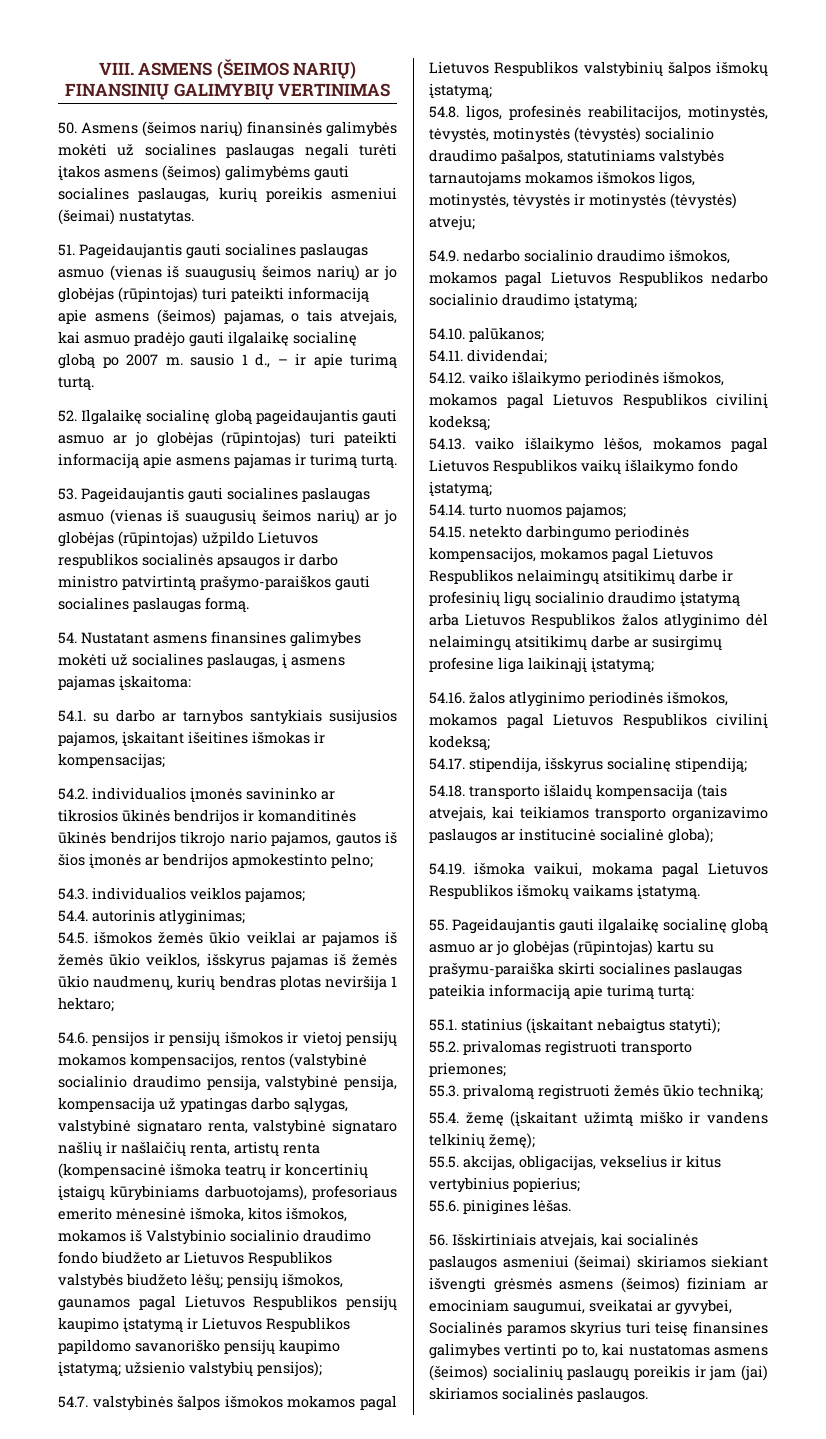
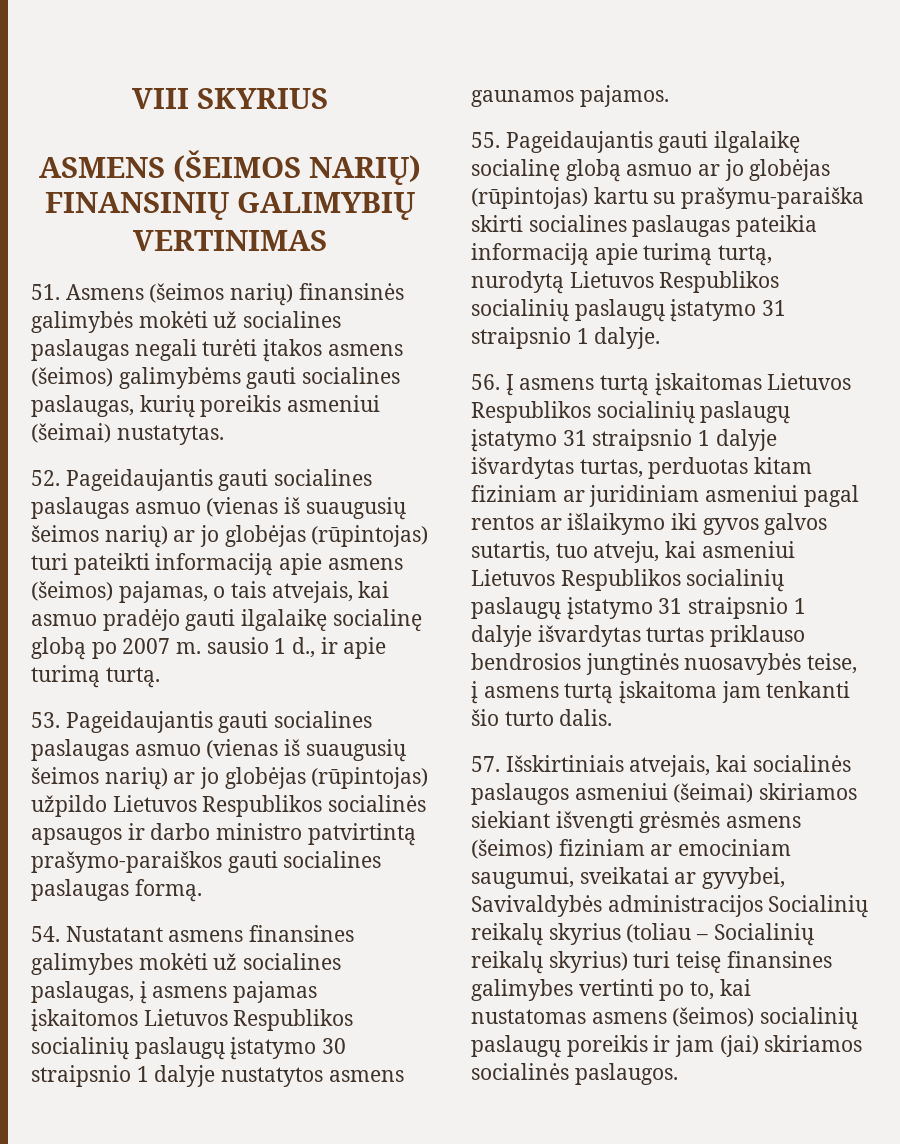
- VIII. ASMENS (ŠEIMOS NARIŲ) FINANSINIŲ GALIMYBIŲ VERTINIMAS
+ VIII SKYRIUS
+ ASMENS (ŠEIMOS NARIŲ) FINANSINIŲ GALIMYBIŲ VERTINIMAS
- 50. Asmens (šeimos narių) finansinės galimybės mokėti už socialines paslaugas negali turėti įtakos asmens (šeimos) galimybėms gauti socialines paslaugas, kurių poreikis asmeniui (šeimai) nustatytas.
+ 51. Asmens (šeimos narių) finansinės galimybės mokėti už socialines paslaugas negali turėti įtakos asmens (šeimos) galimybėms gauti socialines paslaugas, kurių poreikis asmeniui (šeimai) nustatytas.
- 51. Pageidaujantis gauti socialines paslaugas asmuo (vienas iš suaugusių šeimos narių) ar jo globėjas (rūpintojas) turi pateikti informaciją apie asmens (šeimos) pajamas, o tais atvejais, kai asmuo pradėjo gauti ilgalaikę socialinę globą po 2007 m. sausio 1 d., – ir apie turimą turtą.
+ 52. Pageidaujantis gauti socialines paslaugas asmuo (vienas iš suaugusių šeimos narių) ar jo globėjas (rūpintojas) turi pateikti informaciją apie asmens (šeimos) pajamas, o tais atvejais, kai asmuo pradėjo gauti ilgalaikę socialinę globą po 2007 m. sausio 1 d., ir apie turimą turtą.
- 52. Ilgalaikę socialinę globą pageidaujantis gauti asmuo ar jo globėjas (rūpintojas) turi pateikti informaciją apie asmens pajamas ir turimą turtą.
- 53. Pageidaujantis gauti socialines paslaugas asmuo (vienas iš suaugusių šeimos narių) ar jo globėjas (rūpintojas) užpildo Lietuvos respublikos socialinės apsaugos ir darbo ministro patvirtintą prašymo-paraiškos gauti socialines paslaugas formą.
+ 53. Pageidaujantis gauti socialines paslaugas asmuo (vienas iš suaugusių šeimos narių) ar jo globėjas (rūpintojas) užpildo Lietuvos Respublikos socialinės apsaugos ir darbo ministro patvirtintą prašymo-paraiškos gauti socialines paslaugas formą.
- 54. Nustatant asmens finansines galimybes mokėti už socialines paslaugas, į asmens pajamas įskaitoma:
- 54.1. su darbo ar tarnybos santykiais susijusios pajamos, įskaitant išeitines išmokas ir kompensacijas;
- 54.2. individualios įmonės savininko ar tikrosios ūkinės bendrijos ir komanditinės ūkinės bendrijos tikrojo nario pajamos, gautos iš šios įmonės ar bendrijos apmokestinto pelno;
- 54.3. individualios veiklos pajamos;
- 54.4. autorinis atlyginimas;
- 54.5. išmokos žemės ūkio veiklai ar pajamos iš žemės ūkio veiklos, išskyrus pajamas iš žemės ūkio naudmenų, kurių bendras plotas neviršija 1 hektaro;
- 54.6. pensijos ir pensijų išmokos ir vietoj pensijų mokamos kompensacijos, rentos (valstybinė socialinio draudimo pensija, valstybinė pensija, kompensacija už ypatingas darbo sąlygas, valstybinė signataro renta, valstybinė signataro našlių ir našlaičių renta, artistų renta (kompensacinė išmoka teatrų ir koncertinių įstaigų kūrybiniams darbuotojams), profesoriaus emerito mėnesinė išmoka, kitos išmokos, mokamos iš Valstybinio socialinio draudimo fondo biudžeto ar Lietuvos Respublikos valstybės biudžeto lėšų; pensijų išmokos, gaunamos pagal Lietuvos Respublikos pensijų kaupimo įstatymą ir Lietuvos Respublikos papildomo savanoriško pensijų kaupimo įstatymą; užsienio valstybių pensijos);
- 54.7. valstybinės šalpos išmokos mokamos pagal Lietuvos Respublikos valstybinių šalpos išmokų įstatymą;
- 54.8. ligos, profesinės reabilitacijos, motinystės, tėvystės, motinystės (tėvystės) socialinio draudimo pašalpos, statutiniams valstybės tarnautojams mokamos išmokos ligos, motinystės, tėvystės ir motinystės (tėvystės) atveju;
- 54.9. nedarbo socialinio draudimo išmokos, mokamos pagal Lietuvos Respublikos nedarbo socialinio draudimo įstatymą;
- 54.10. palūkanos;
- 54.11. dividendai;
- 54.12. vaiko išlaikymo periodinės išmokos, mokamos pagal Lietuvos Respublikos civilinį kodeksą;
- 54.13. vaiko išlaikymo lėšos, mokamos pagal Lietuvos Respublikos vaikų išlaikymo fondo įstatymą;
- 54.14. turto nuomos pajamos;
- 54.15. netekto darbingumo periodinės kompensacijos, mokamos pagal Lietuvos Respublikos nelaimingų atsitikimų darbe ir profesinių ligų socialinio draudimo įstatymą arba Lietuvos Respublikos žalos atlyginimo dėl nelaimingų atsitikimų darbe ar susirgimų profesine liga laikinąjį įstatymą;
- 54.16. žalos atlyginimo periodinės išmokos, mokamos pagal Lietuvos Respublikos civilinį kodeksą;
- 54.17. stipendija, išskyrus socialinę stipendiją;
- 54.18. transporto išlaidų kompensacija (tais atvejais, kai teikiamos transporto organizavimo paslaugos ar institucinė socialinė globa);
- 54.19. išmoka vaikui, mokama pagal Lietuvos Respublikos išmokų vaikams įstatymą.
+ 54. Nustatant asmens finansines galimybes mokėti už socialines paslaugas, į asmens pajamas įskaitomos Lietuvos Respublikos socialinių paslaugų įstatymo 30 straipsnio 1 dalyje nustatytos asmens gaunamos pajamos.
- 55. Pageidaujantis gauti ilgalaikę socialinę globą asmuo ar jo globėjas (rūpintojas) kartu su prašymu-paraiška skirti socialines paslaugas pateikia informaciją apie turimą turtą:
- 55.1. statinius (įskaitant nebaigtus statyti);
- 55.2. privalomas registruoti transporto priemones;
- 55.3. privalomą registruoti žemės ūkio techniką;
- 55.4. žemę (įskaitant užimtą miško ir vandens telkinių žemę);
- 55.5. akcijas, obligacijas, vekselius ir kitus vertybinius popierius;
- 55.6. pinigines lėšas.
- 56. Išskirtiniais atvejais, kai socialinės paslaugos asmeniui (šeimai) skiriamos siekiant išvengti grėsmės asmens (šeimos) fiziniam ar emociniam saugumui, sveikatai ar gyvybei, Socialinės paramos skyrius turi teisę finansines galimybes vertinti po to, kai nustatomas asmens (šeimos) socialinių paslaugų poreikis ir jam (jai) skiriamos socialinės paslaugos.
+ 55. Pageidaujantis gauti ilgalaikę socialinę globą asmuo ar jo globėjas (rūpintojas) kartu su prašymu-paraiška skirti socialines paslaugas pateikia informaciją apie turimą turtą, nurodytą Lietuvos Respublikos socialinių paslaugų įstatymo 31 straipsnio 1 dalyje.
+ 56. Į asmens turtą įskaitomas Lietuvos Respublikos socialinių paslaugų įstatymo 31 straipsnio 1 dalyje išvardytas turtas, perduotas kitam fiziniam ar juridiniam asmeniui pagal rentos ar išlaikymo iki gyvos galvos sutartis, tuo atveju, kai asmeniui Lietuvos Respublikos socialinių paslaugų įstatymo 31 straipsnio 1 dalyje išvardytas turtas priklauso bendrosios jungtinės nuosavybės teise, į asmens turtą įskaitoma jam tenkanti šio turto dalis.
+ 57. Išskirtiniais atvejais, kai socialinės paslaugos asmeniui (šeimai) skiriamos siekiant išvengti grėsmės asmens (šeimos) fiziniam ar emociniam saugumui, sveikatai ar gyvybei, Savivaldybės administracijos Socialinių reikalų skyrius (toliau – Socialinių reikalų skyrius) turi teisę finansines galimybes vertinti po to, kai nustatomas asmens (šeimos) socialinių paslaugų poreikis ir jam (jai) skiriamos socialinės paslaugos.

